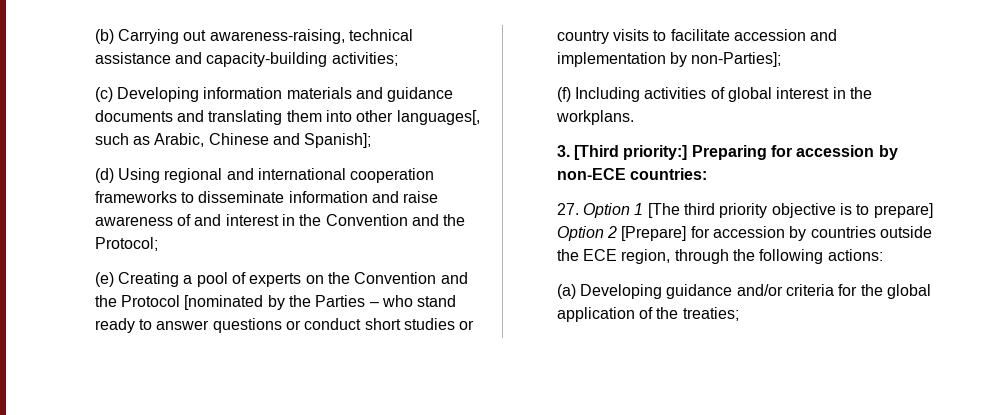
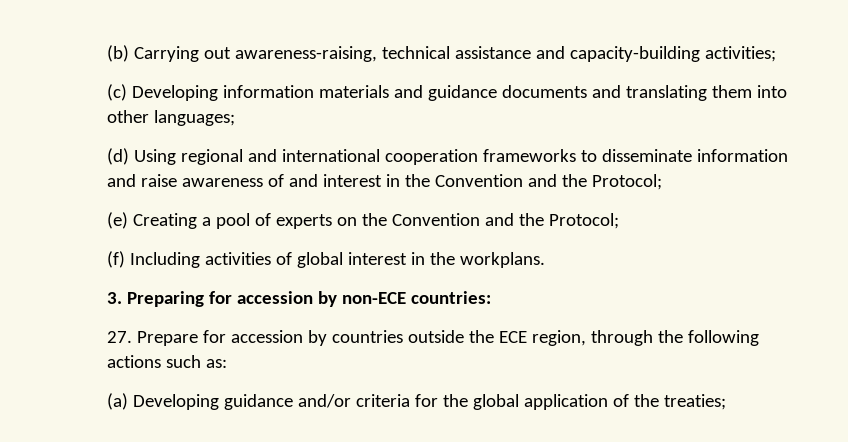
- (c) Developing information materials and guidance documents and translating them into other languages[, such as Arabic, Chinese and Spanish];
+ (c) Developing information materials and guidance documents and translating them into other languages;
- (e) Creating a pool of experts on the Convention and the Protocol [nominated by the Parties – who stand ready to answer questions or conduct short studies or country visits to facilitate accession and implementation by non-Parties];
+ (e) Creating a pool of experts on the Convention and the Protocol;
- 3. [Third priority:] Preparing for accession by non-ECE countries:
+ 3. Preparing for accession by non-ECE countries:
- 27. Option 1 [The third priority objective is to prepare] Option 2 [Prepare] for accession by countries outside the ECE region, through the following actions:
+ 27. Prepare for accession by countries outside the ECE region, through the following actions such as:

